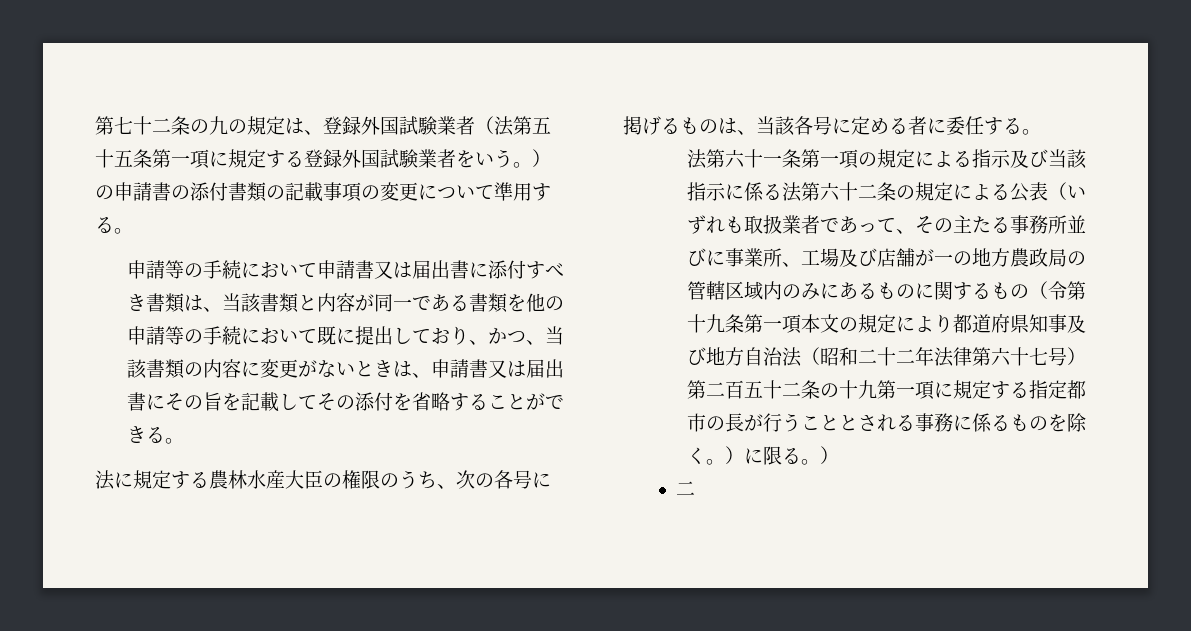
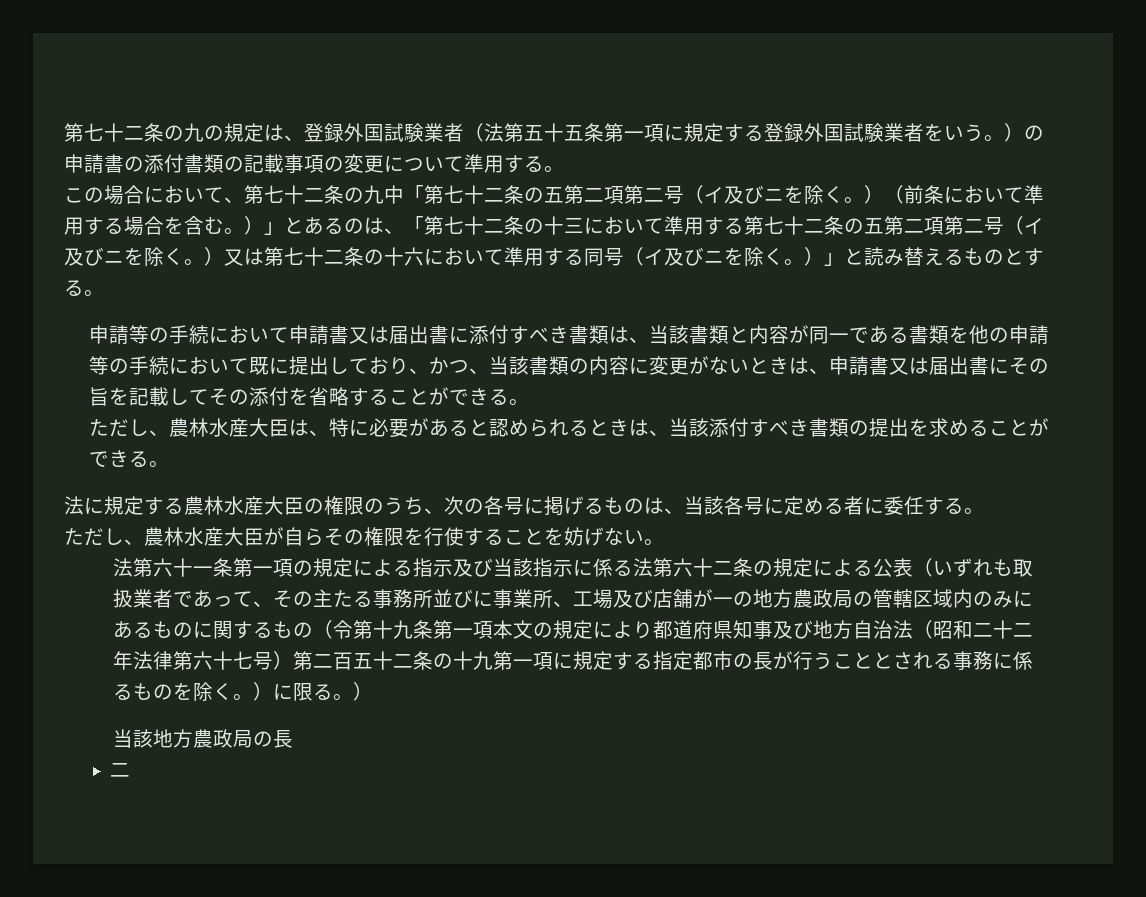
+ この場合において、第七十二条の九中「第七十二条の五第二項第二号（イ及びニを除く。）（前条において準用する場合を含む。）」とあるのは、「第七十二条の十三において準用する第七十二条の五第二項第二号（イ及びニを除く。）又は第七十二条の十六において準用する同号（イ及びニを除く。）」と読み替えるものとする。
+ ただし、農林水産大臣は、特に必要があると認められるときは、当該添付すべき書類の提出を求めることができる。
+ ただし、農林水産大臣が自らその権限を行使することを妨げない。
+ 当該地方農政局の長

